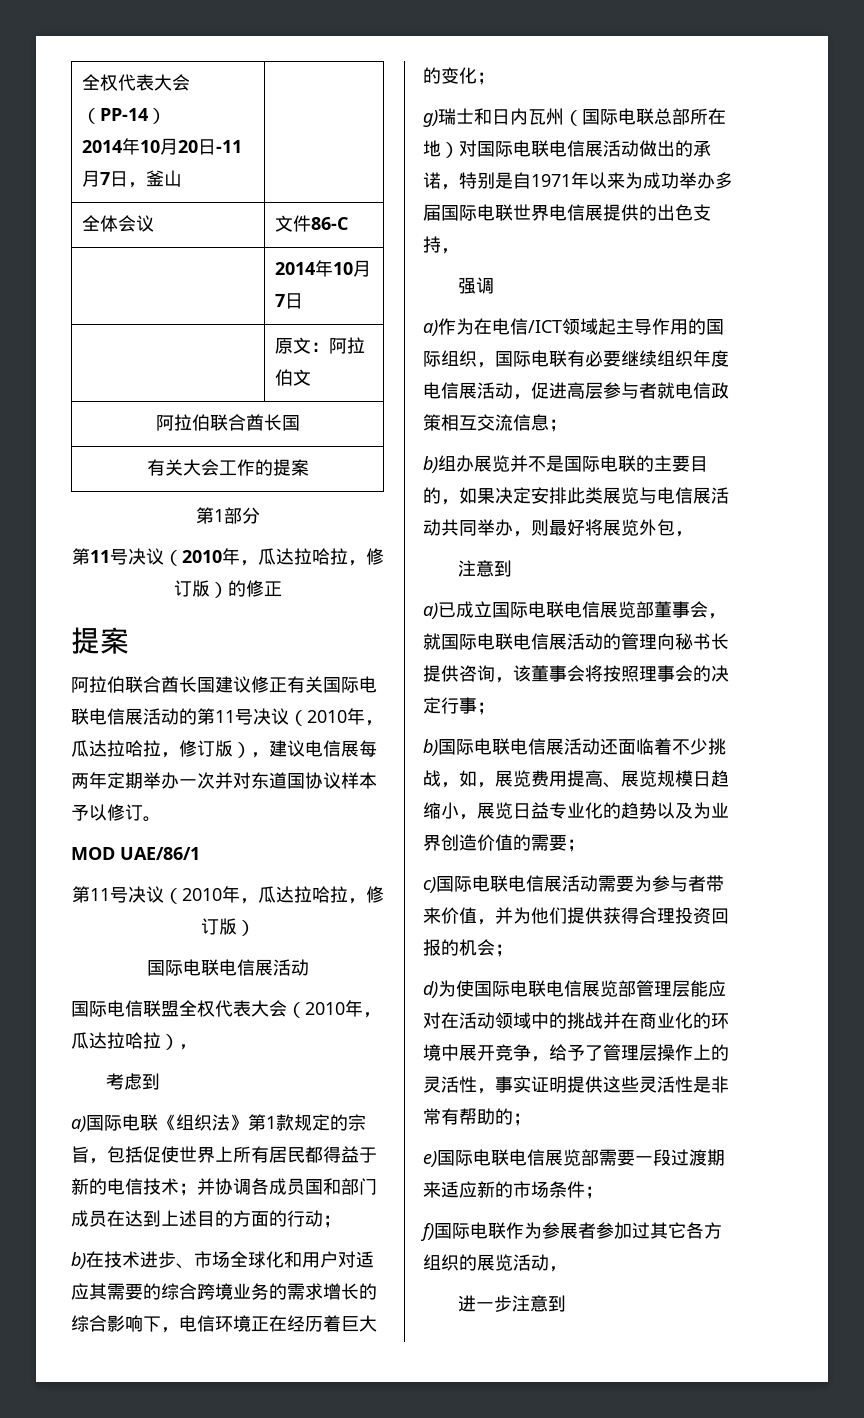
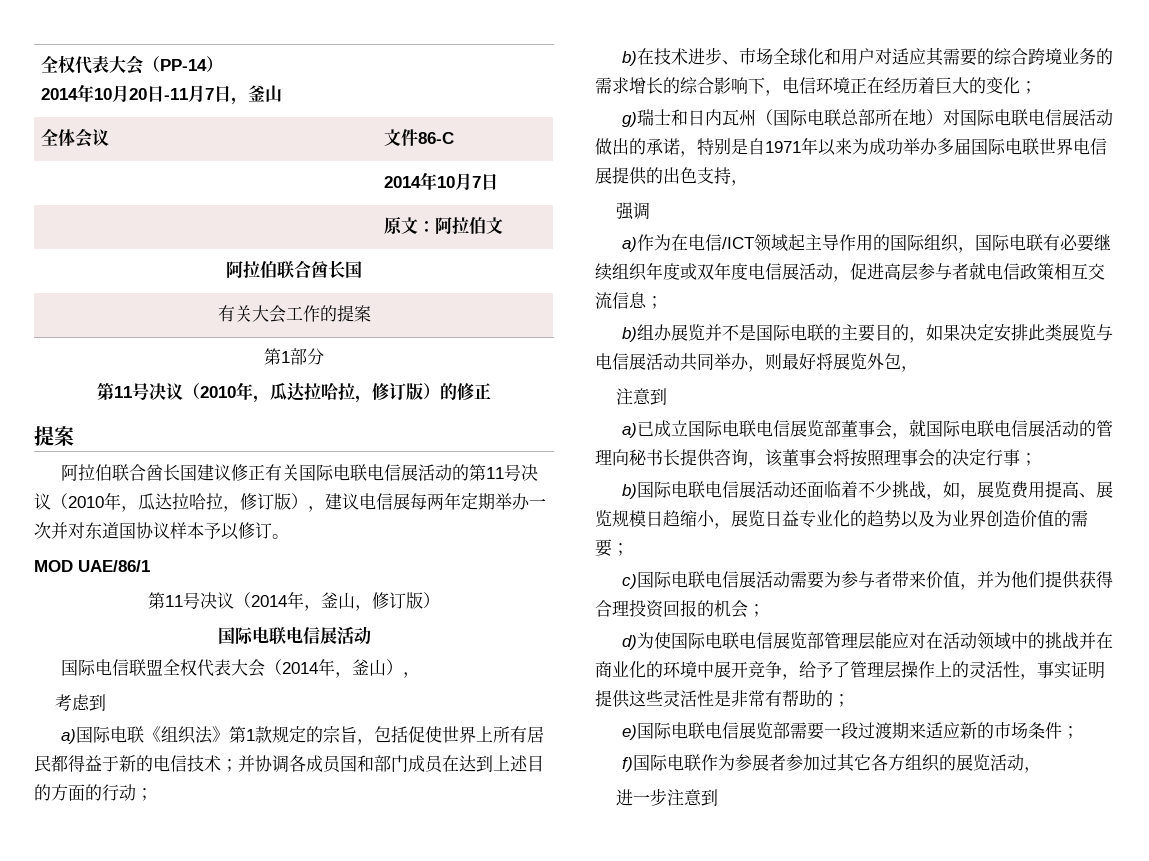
  MOD UAE/86/1
- 第11号决议（2010年，瓜达拉哈拉，修订版）
+ 第11号决议（2014年，釜山，修订版）
- 国际电信联盟全权代表大会（2010年，瓜达拉哈拉），
+ 国际电信联盟全权代表大会（2014年，釜山），
- a)作为在电信/ICT领域起主导作用的国际组织，国际电联有必要继续组织年度电信展活动，促进高层参与者就电信政策相互交流信息；
+ a)作为在电信/ICT领域起主导作用的国际组织，国际电联有必要继续组织年度或双年度电信展活动，促进高层参与者就电信政策相互交流信息；

